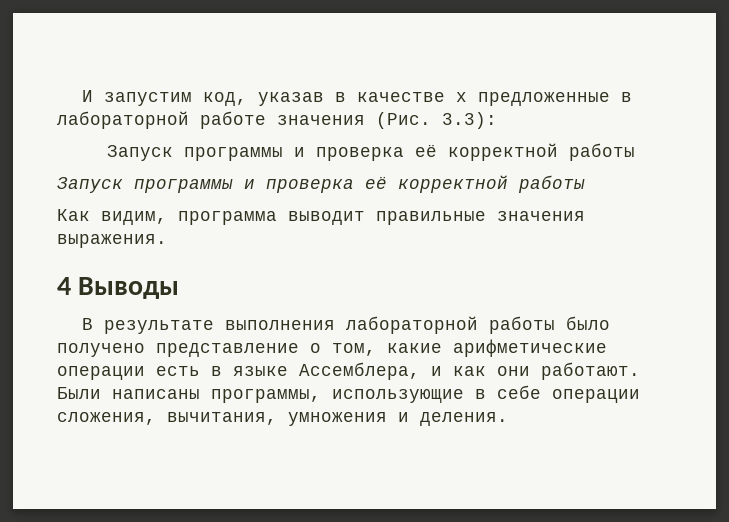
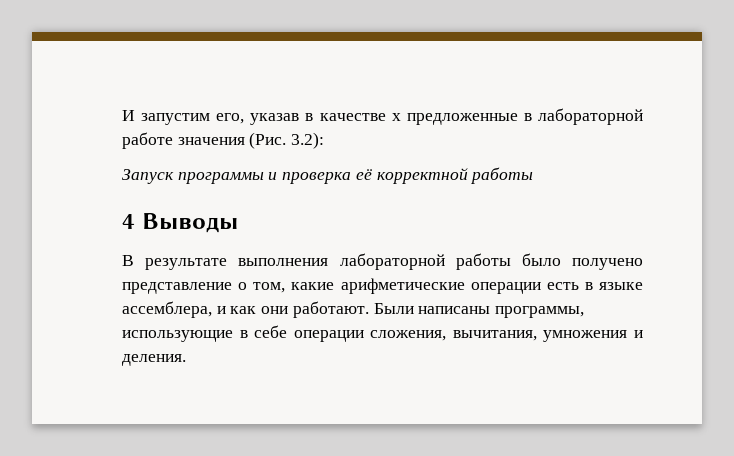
- И запустим код, указав в качестве x предложенные в лабораторной работе значения (Рис. 3.3):
+ И запустим его, указав в качестве x предложенные в лабораторной работе значения (Рис. 3.2):
  Запуск программы и проверка её корректной работы
- Запуск программы и проверка её корректной работы
- Как видим, программа выводит правильные значения выражения.
- В результате выполнения лабораторной работы было получено представление о том, какие арифметические операции есть в языке Ассемблера, и как они работают.
+ В результате выполнения лабораторной работы было получено представление о том, какие арифметические операции есть в языке ассемблера, и как они работают.

